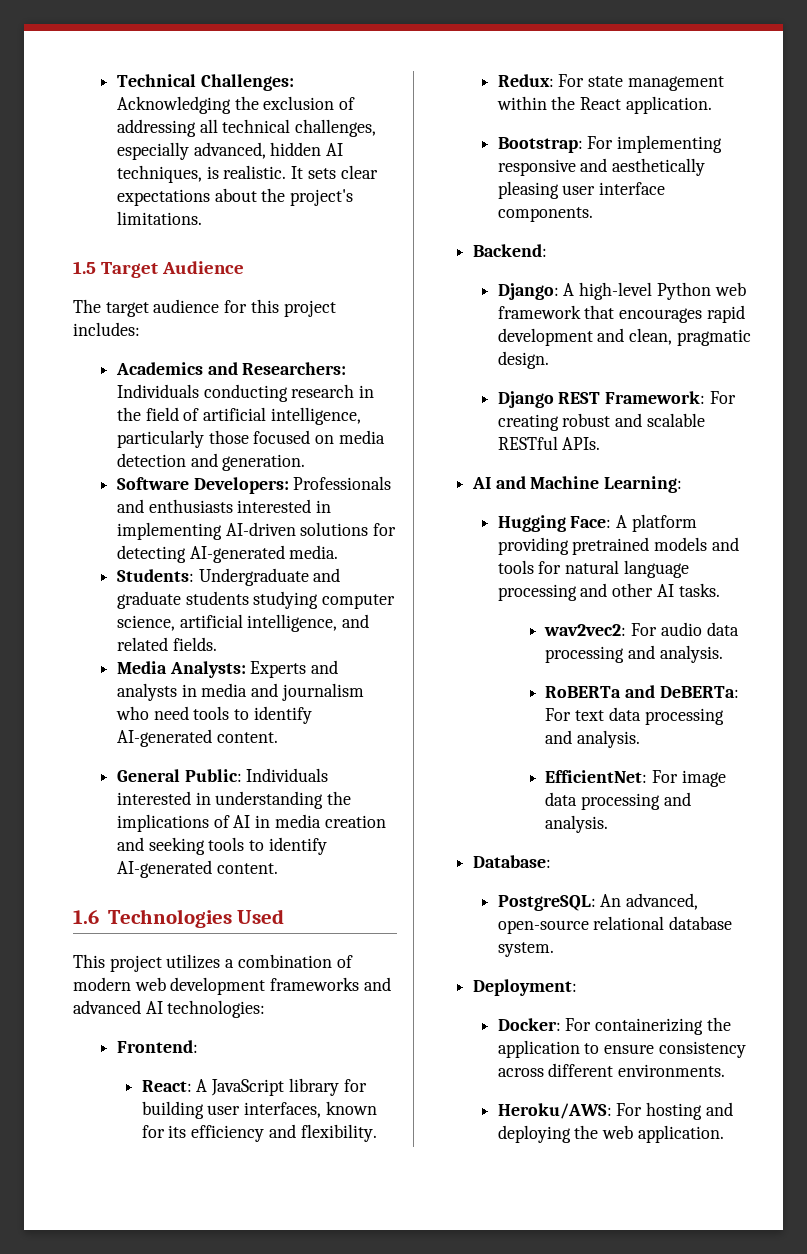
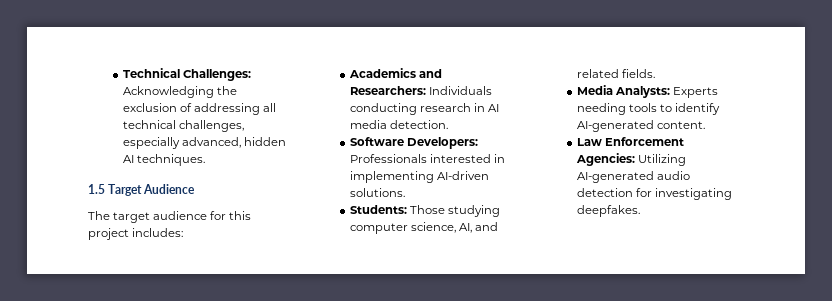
- Technical Challenges: Acknowledging the exclusion of addressing all technical challenges, especially advanced, hidden AI techniques, is realistic. It sets clear expectations about the project's limitations.
+ Technical Challenges: Acknowledging the exclusion of addressing all technical challenges, especially advanced, hidden AI techniques.
- Academics and Researchers: Individuals conducting research in the field of artificial intelligence, particularly those focused on media detection and generation.
+ Academics and Researchers: Individuals conducting research in AI media detection.
- Software Developers: Professionals and enthusiasts interested in implementing AI-driven solutions for detecting AI-generated media.
- Students: Undergraduate and graduate students studying computer science, artificial intelligence, and related fields.
+ Software Developers: Professionals interested in implementing AI-driven solutions.
+ Students: Those studying computer science, AI, and related fields.
- Media Analysts: Experts and analysts in media and journalism who need tools to identify AI-generated content.
- General Public: Individuals interested in understanding the implications of AI in media creation and seeking tools to identify AI-generated content.
- 1.6 Technologies Used
- This project utilizes a combination of modern web development frameworks and advanced AI technologies:
- Frontend:
- React: A JavaScript library for building user interfaces, known for its efficiency and flexibility.
- Redux: For state management within the React application.
- Bootstrap: For implementing responsive and aesthetically pleasing user interface components.
- Backend:
- Django: A high-level Python web framework that encourages rapid development and clean, pragmatic design.
- Django REST Framework: For creating robust and scalable RESTful APIs.
- AI and Machine Learning:
- Hugging Face: A platform providing pretrained models and tools for natural language processing and other AI tasks.
- wav2vec2: For audio data processing and analysis.
- RoBERTa and DeBERTa: For text data processing and analysis.
- EfficientNet: For image data processing and analysis.
- Database:
- PostgreSQL: An advanced, open-source relational database system.
- Deployment:
- Docker: For containerizing the application to ensure consistency across different environments.
- Heroku/AWS: For hosting and deploying the web application.
+ Media Analysts: Experts needing tools to identify AI-generated content.
+ Law Enforcement Agencies: Utilizing AI-generated audio detection for investigating deepfakes.

